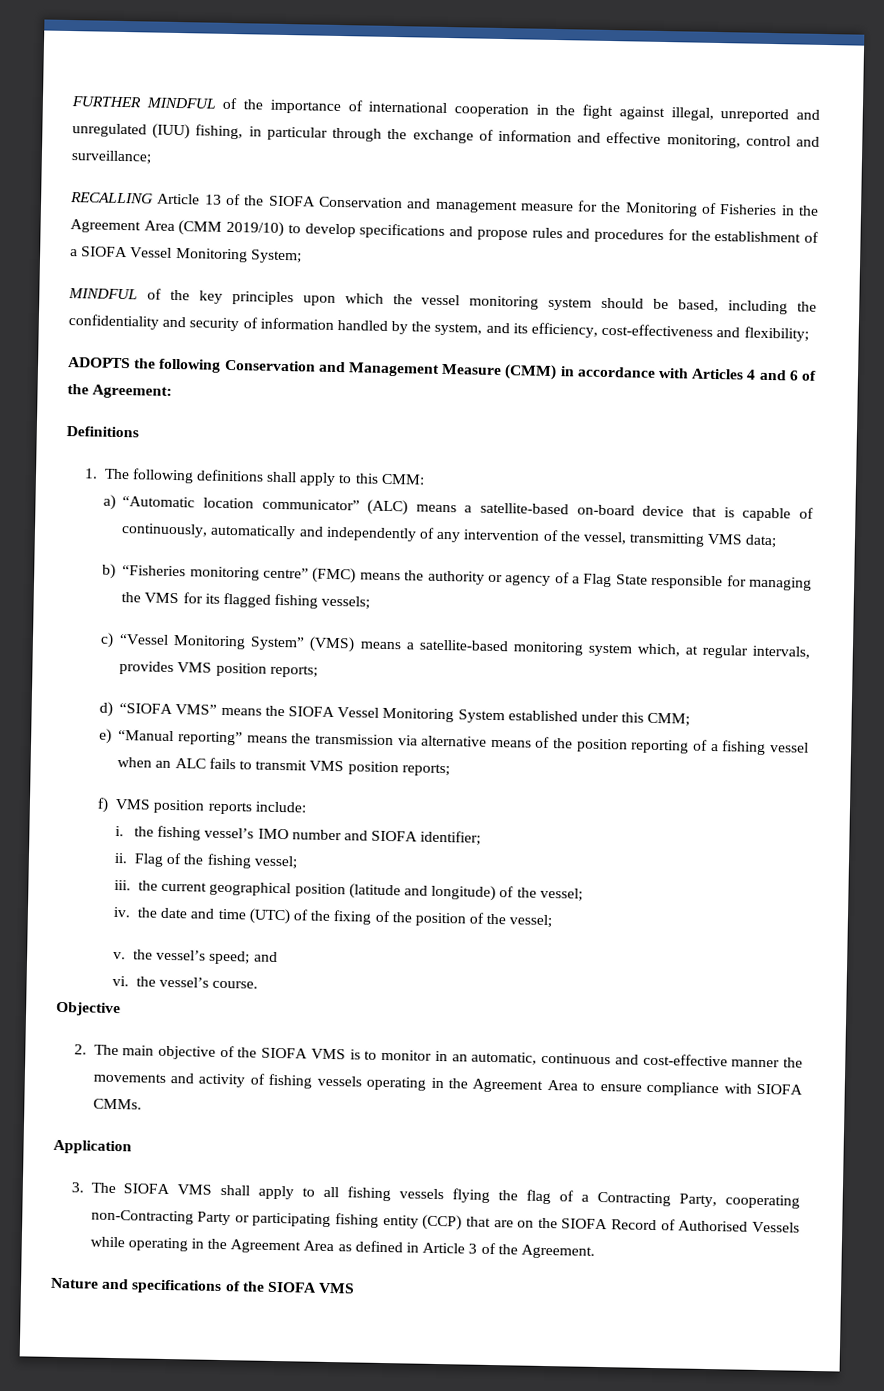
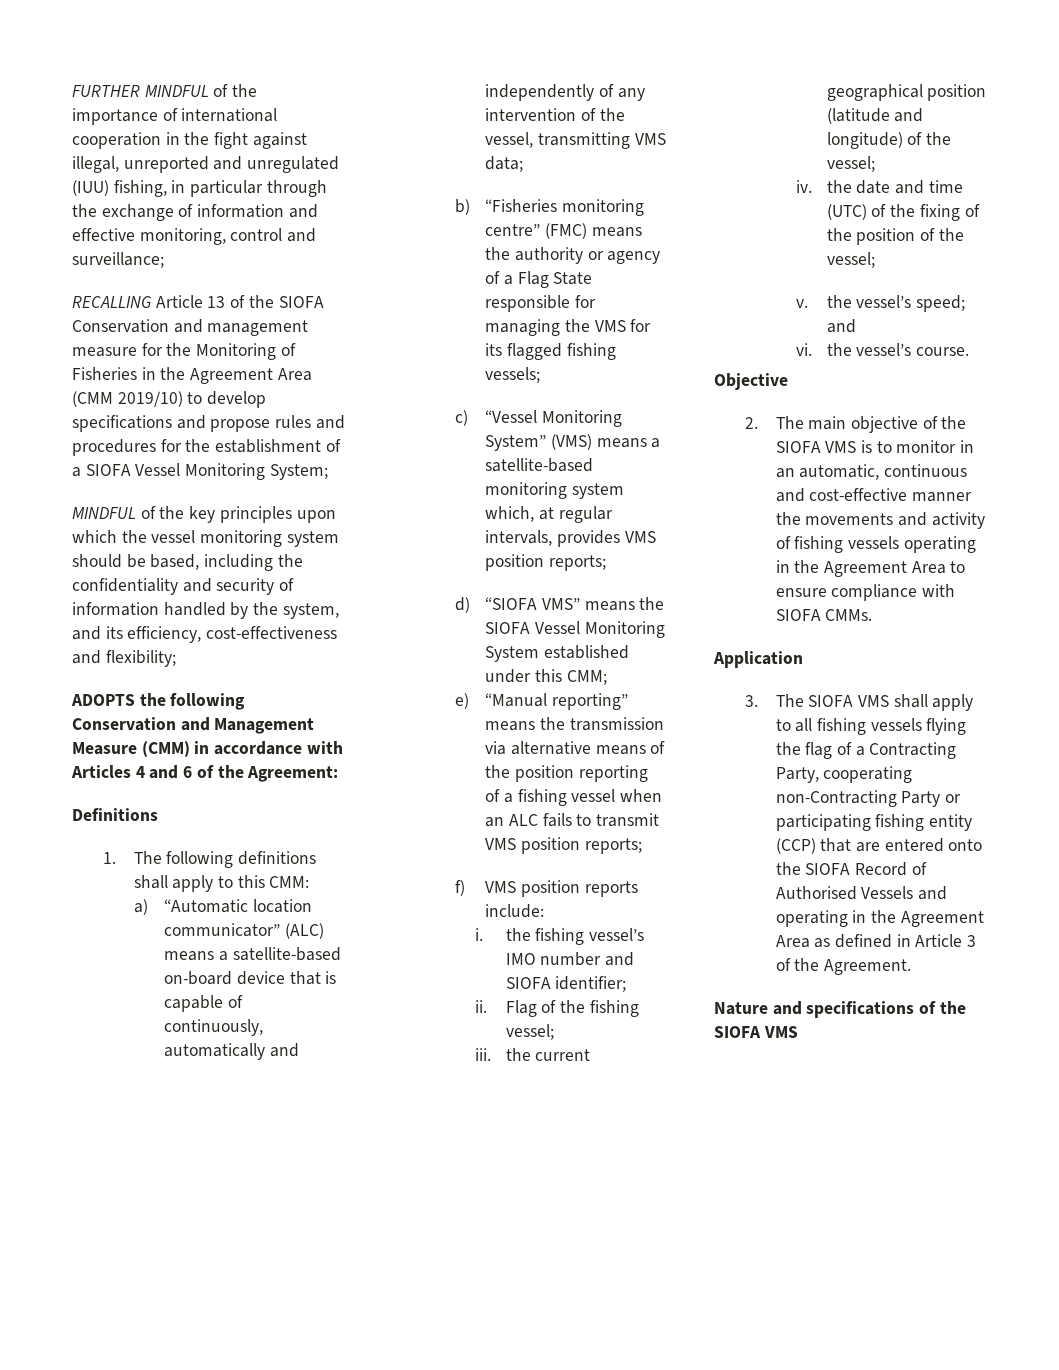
- 3. The SIOFA VMS shall apply to all fishing vessels flying the flag of a Contracting Party, cooperating non-Contracting Party or participating fishing entity (CCP) that are on the SIOFA Record of Authorised Vessels while operating in the Agreement Area as defined in Article 3 of the Agreement.
+ 3. The SIOFA VMS shall apply to all fishing vessels flying the flag of a Contracting Party, cooperating non-Contracting Party or participating fishing entity (CCP) that are entered onto the SIOFA Record of Authorised Vessels and operating in the Agreement Area as defined in Article 3 of the Agreement.

